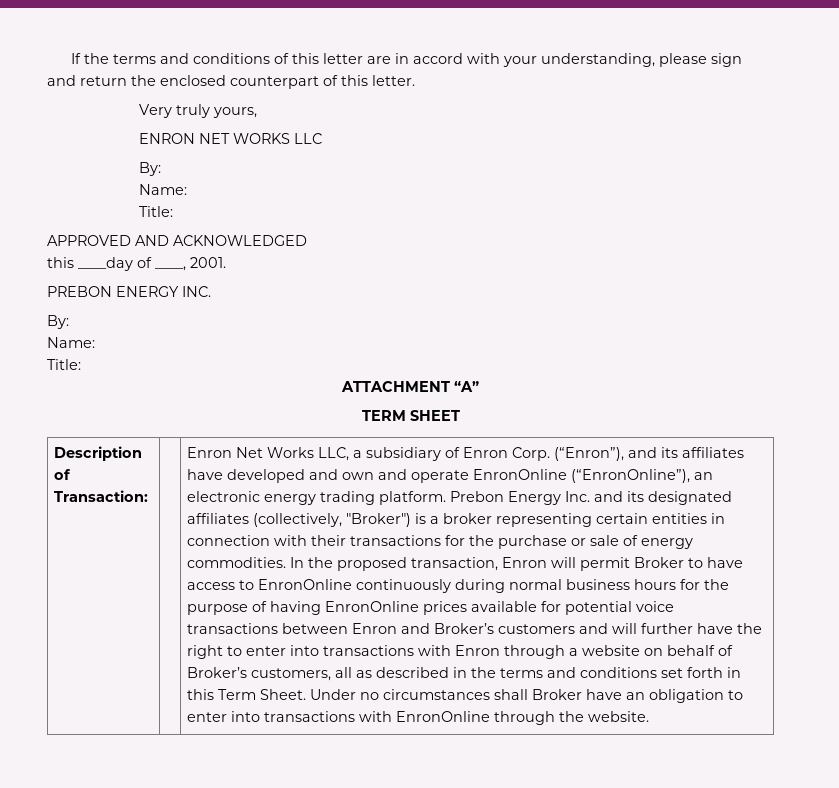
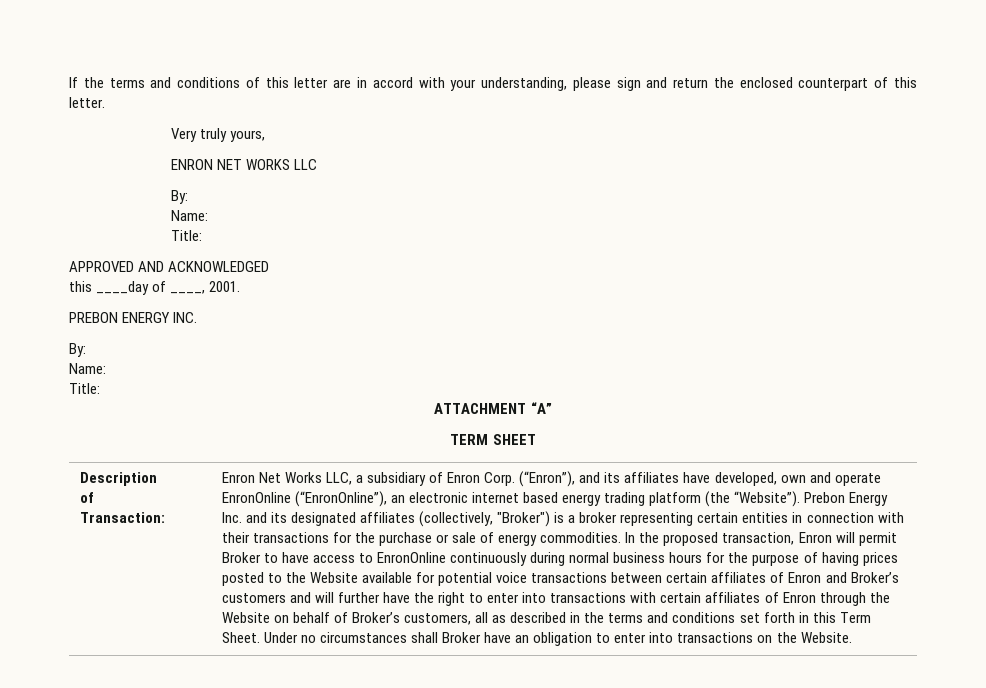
- (“Enron”), and its affiliates have developed and own and operate EnronOnline (“EnronOnline”), an electronic energy trading platform.
+ (“Enron”), and its affiliates have developed, own and operate EnronOnline (“EnronOnline”), an electronic internet based energy trading platform (the “Website”).
- In the proposed transaction, Enron will permit Broker to have access to EnronOnline continuously during normal business hours for the purpose of having EnronOnline prices available for potential voice transactions between Enron and Broker’s customers and will further have the right to enter into transactions with Enron through a website on behalf of Broker’s customers, all as described in the terms and conditions set forth in this Term Sheet.
+ In the proposed transaction, Enron will permit Broker to have access to EnronOnline continuously during normal business hours for the purpose of having prices posted to the Website available for potential voice transactions between certain affiliates of Enron and Broker’s customers and will further have the right to enter into transactions with certain affiliates of Enron through the Website on behalf of Broker’s customers, all as described in the terms and conditions set forth in this Term Sheet.
- Under no circumstances shall Broker have an obligation to enter into transactions with EnronOnline through the website.
+ Under no circumstances shall Broker have an obligation to enter into transactions on the Website.

